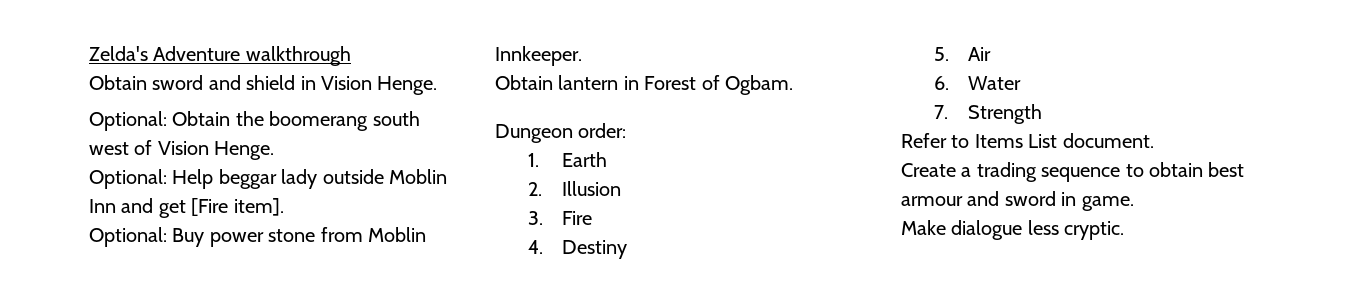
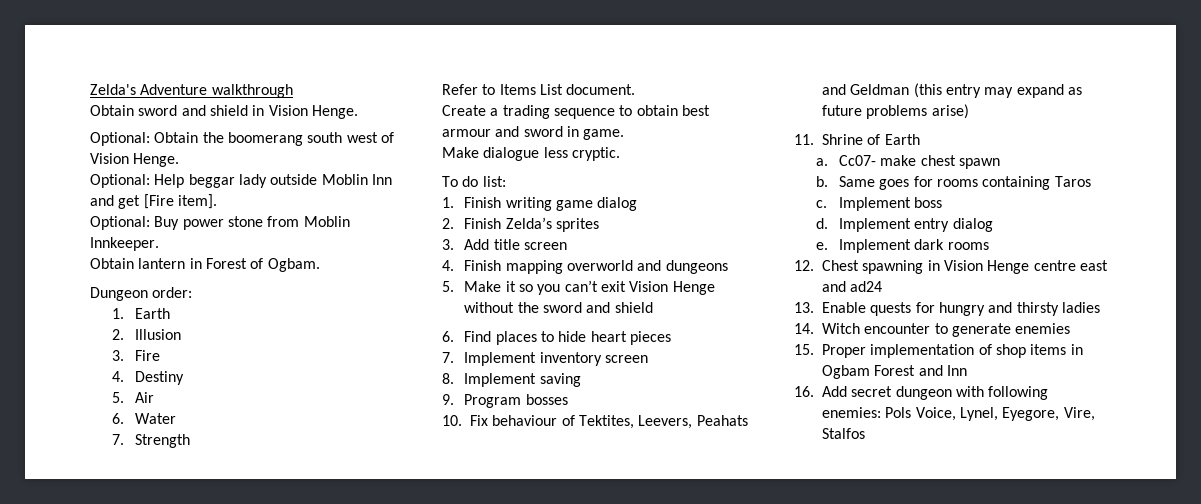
+ To do list:
+ 1. Finish writing game dialog
+ 2. Finish Zelda’s sprites
+ 3. Add title screen
+ 4. Finish mapping overworld and dungeons
+ 5. Make it so you can’t exit Vision Henge without the sword and shield
+ 6. Find places to hide heart pieces
+ 7. Implement inventory screen
+ 8. Implement saving
+ 9. Program bosses
+ 10. Fix behaviour of Tektites, Leevers, Peahats and Geldman (this entry may expand as future problems arise)
+ 11. Shrine of Earth
+ a. Cc07- make chest spawn
+ b. Same goes for rooms containing Taros
+ c. Implement boss
+ d. Implement entry dialog
+ e. Implement dark rooms
+ 12. Chest spawning in Vision Henge centre east and ad24
+ 13. Enable quests for hungry and thirsty ladies
+ 14. Witch encounter to generate enemies
+ 15. Proper implementation of shop items in Ogbam Forest and Inn
+ 16. Add secret dungeon with following enemies: Pols Voice, Lynel, Eyegore, Vire, Stalfos

